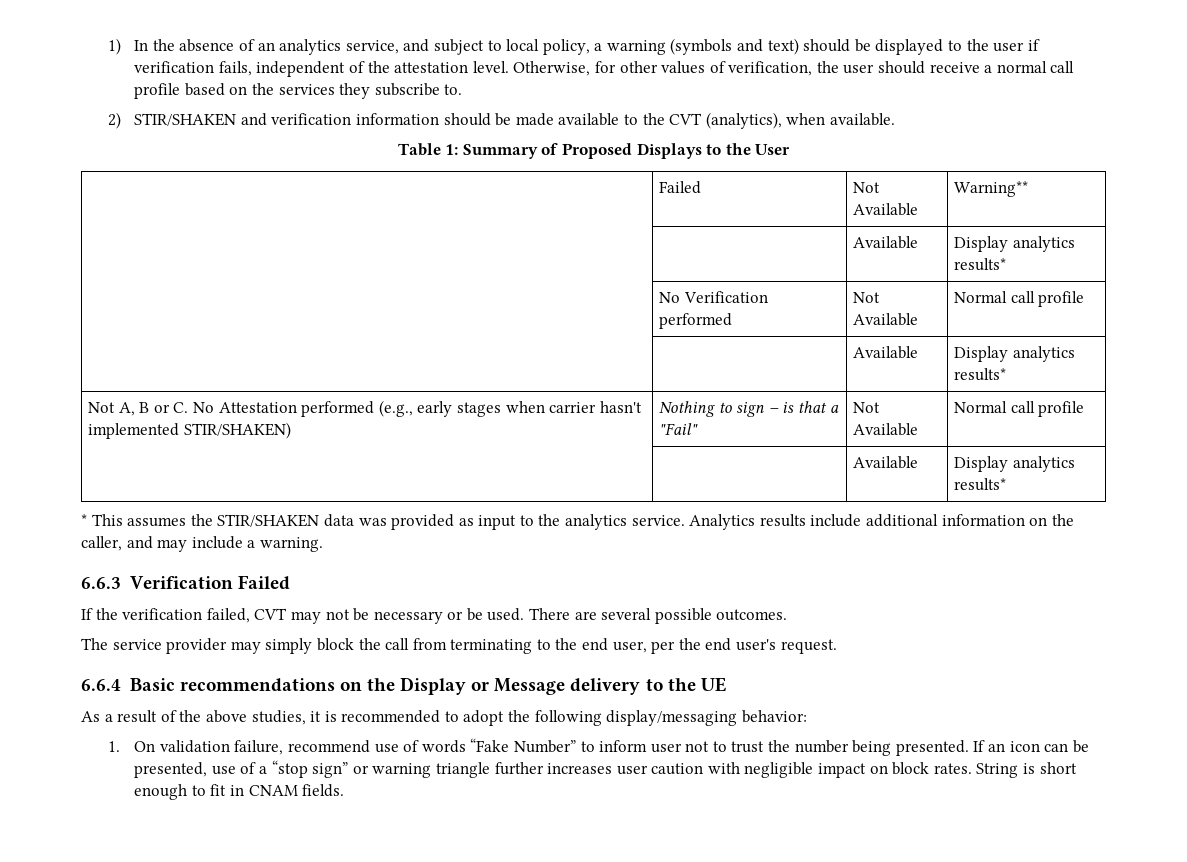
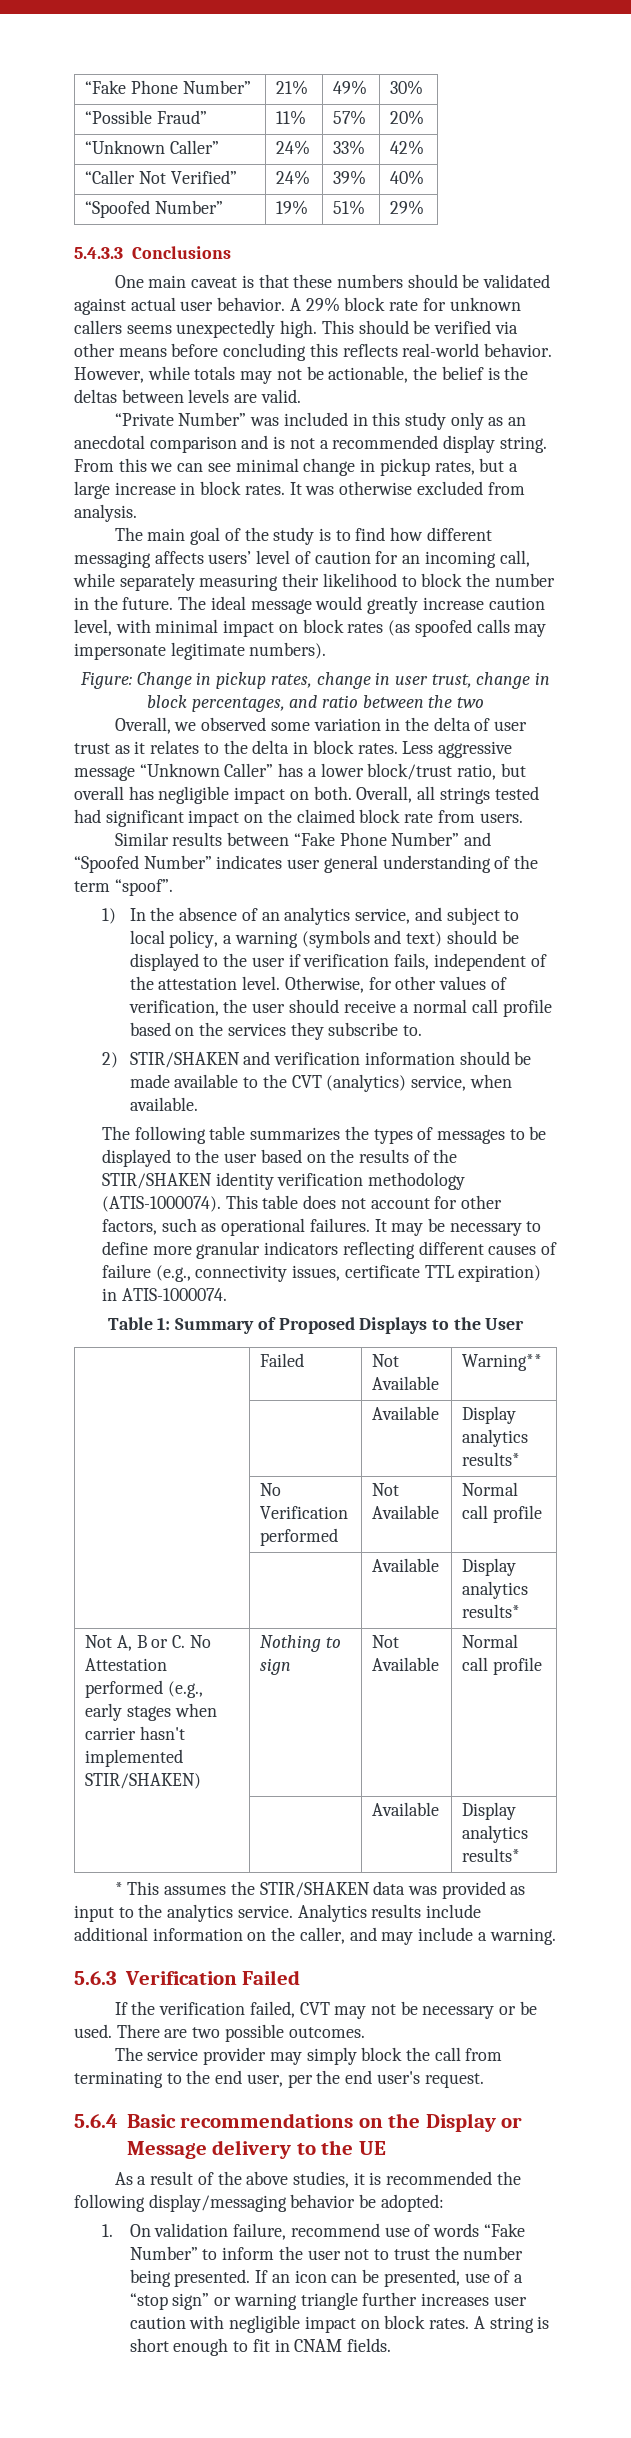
+ “Fake Phone Number” | 21% | 49% | 30%
+ “Possible Fraud” | 11% | 57% | 20%
+ “Unknown Caller” | 24% | 33% | 42%
+ “Caller Not Verified” | 24% | 39% | 40%
+ “Spoofed Number” | 19% | 51% | 29%
+ 5.4.3.3 Conclusions
+ One main caveat is that these numbers should be validated against actual user behavior. A 29% block rate for unknown callers seems unexpectedly high. This should be verified via other means before concluding this reflects real-world behavior. However, while totals may not be actionable, the belief is the deltas between levels are valid.
+ “Private Number” was included in this study only as an anecdotal comparison and is not a recommended display string. From this we can see minimal change in pickup rates, but a large increase in block rates. It was otherwise excluded from analysis.
+ The main goal of the study is to find how different messaging affects users’ level of caution for an incoming call, while separately measuring their likelihood to block the number in the future. The ideal message would greatly increase caution level, with minimal impact on block rates (as spoofed calls may impersonate legitimate numbers).
+ Figure: Change in pickup rates, change in user trust, change in block percentages, and ratio between the two
+ Overall, we observed some variation in the delta of user trust as it relates to the delta in block rates. Less aggressive message “Unknown Caller” has a lower block/trust ratio, but overall has negligible impact on both. Overall, all strings tested had significant impact on the claimed block rate from users.
+ Similar results between “Fake Phone Number” and “Spoofed Number” indicates user general understanding of the term “spoof”.
- 2) STIR/SHAKEN and verification information should be made available to the CVT (analytics), when available.
+ 2) STIR/SHAKEN and verification information should be made available to the CVT (analytics) service, when available.
+ The following table summarizes the types of messages to be displayed to the user based on the results of the STIR/SHAKEN identity verification methodology (ATIS-1000074). This table does not account for other factors, such as operational failures. It may be necessary to define more granular indicators reflecting different causes of failure (e.g., connectivity issues, certificate TTL expiration) in ATIS-1000074.
- Not A, B or C. No Attestation performed (e.g., early stages when carrier hasn't implemented STIR/SHAKEN) | Nothing to sign – is that a "Fail" | Not Available | Normal call profile
+ Not A, B or C. No Attestation performed (e.g., early stages when carrier hasn't implemented STIR/SHAKEN) | Nothing to sign | Not Available | Normal call profile
- 6.6.3 Verification Failed
+ 5.6.3 Verification Failed
- There are several possible outcomes.
+ There are two possible outcomes.
- 6.6.4 Basic recommendations on the Display or Message delivery to the UE
+ 5.6.4 Basic recommendations on the Display or Message delivery to the UE
- As a result of the above studies, it is recommended to adopt the following display/messaging behavior:
+ As a result of the above studies, it is recommended the following display/messaging behavior be adopted:
- 1. On validation failure, recommend use of words “Fake Number” to inform user not to trust the number being presented.
+ 1. On validation failure, recommend use of words “Fake Number” to inform the user not to trust the number being presented.
- String is short enough to fit in CNAM fields.
+ A string is short enough to fit in CNAM fields.

